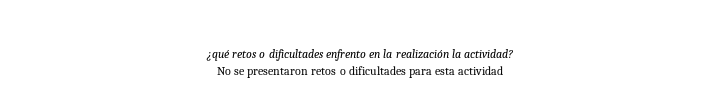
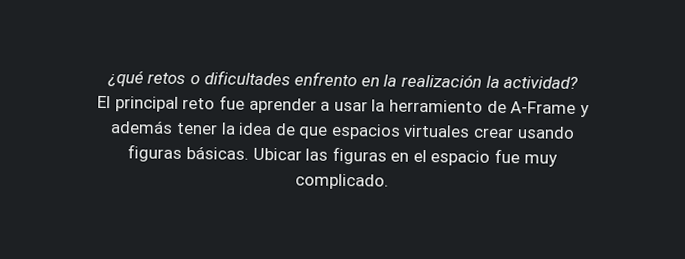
- No se presentaron retos o dificultades para esta actividad
+ El principal reto fue aprender a usar la herramiento de A-Frame y además tener la idea de que espacios virtuales crear usando figuras básicas. Ubicar las figuras en el espacio fue muy complicado.

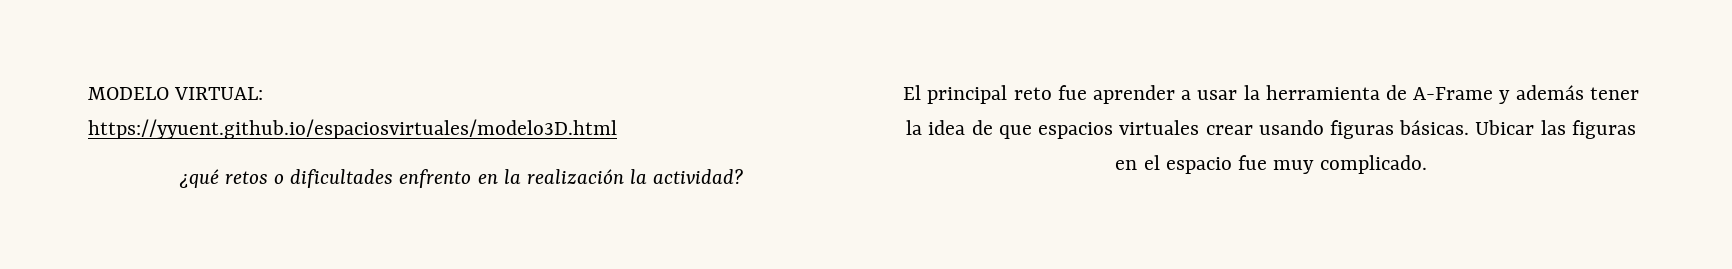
+ MODELO VIRTUAL:
+ https://yyuent.github.io/espaciosvirtuales/modelo3D.html
- El principal reto fue aprender a usar la herramiento de A-Frame y además tener la idea de que espacios virtuales crear usando figuras básicas.
+ El principal reto fue aprender a usar la herramienta de A-Frame y además tener la idea de que espacios virtuales crear usando figuras básicas.

